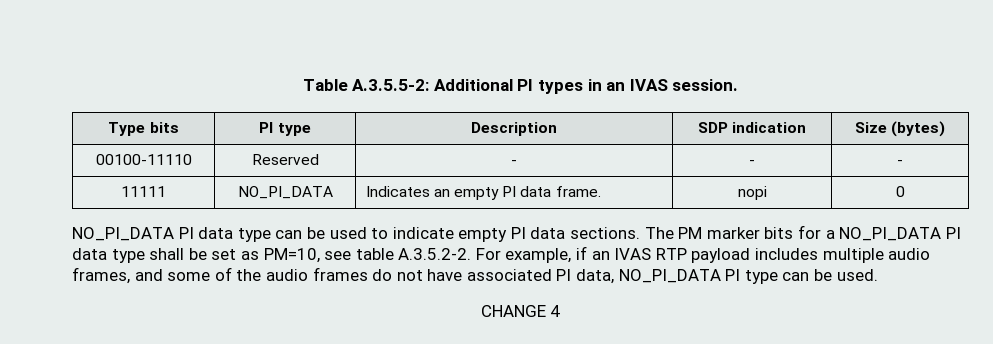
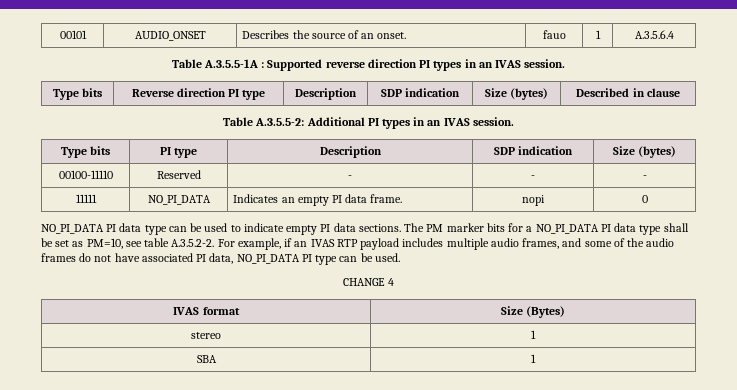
+ 00101 | AUDIO_ONSET | Describes the source of an onset. | fauo | 1 | A.3.5.6.4
+ Table A.3.5.5-1A : Supported reverse direction PI types in an IVAS session.
+ Type bits | Reverse direction PI type | Description | SDP indication | Size (bytes) | Described in clause
+ IVAS format | Size (Bytes)
+ stereo | 1
+ SBA | 1

